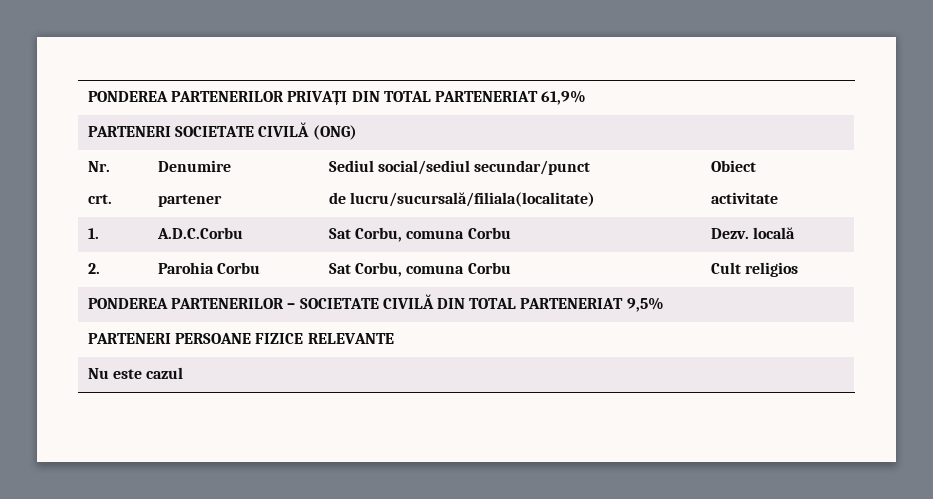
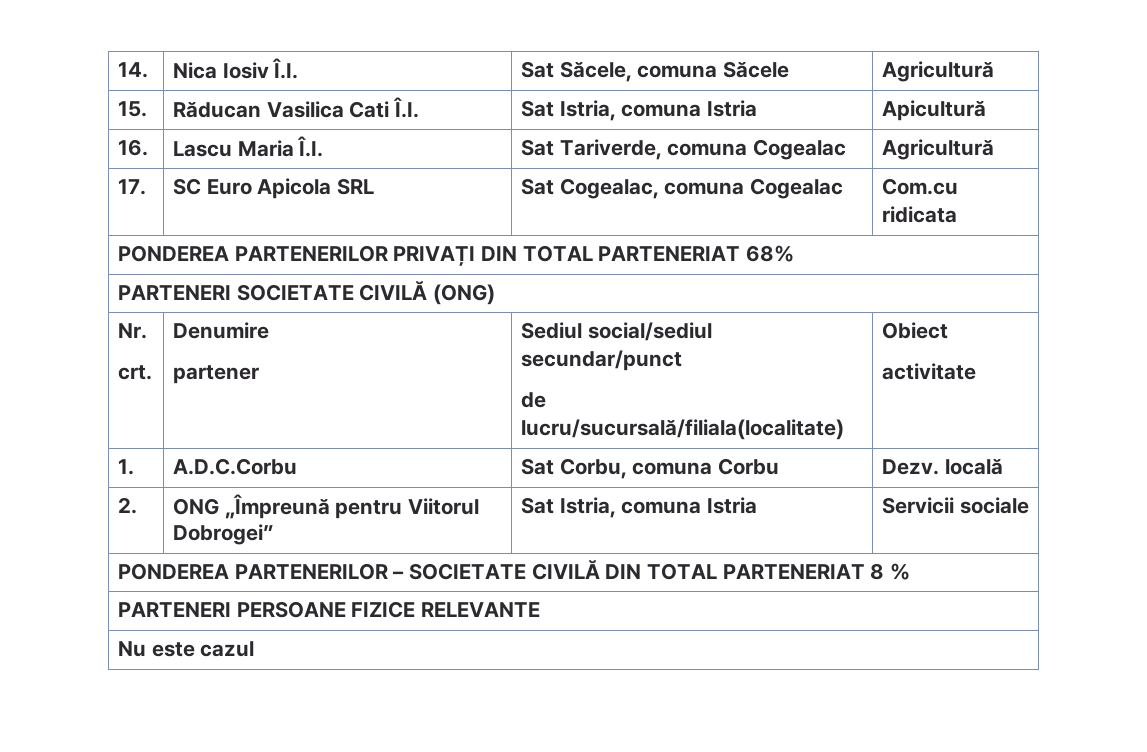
+ 14. | Nica Iosiv Î.I. | Sat Săcele, comuna Săcele | Agricultură
+ 15. | Răducan Vasilica Cati Î.I. | Sat Istria, comuna Istria | Apicultură
+ 16. | Lascu Maria Î.I. | Sat Tariverde, comuna Cogealac | Agricultură
+ 17. | SC Euro Apicola SRL | Sat Cogealac, comuna Cogealac | Com.cu ridicata
- PONDEREA PARTENERILOR PRIVAȚI DIN TOTAL PARTENERIAT 61,9%
+ PONDEREA PARTENERILOR PRIVAȚI DIN TOTAL PARTENERIAT 68%
- 2. | Parohia Corbu | Sat Corbu, comuna Corbu | Cult religios
+ 2. | ONG „Împreună pentru Viitorul Dobrogei” | Sat Istria, comuna Istria | Servicii sociale
- PONDEREA PARTENERILOR – SOCIETATE CIVILĂ DIN TOTAL PARTENERIAT 9,5%
+ PONDEREA PARTENERILOR – SOCIETATE CIVILĂ DIN TOTAL PARTENERIAT 8 %

